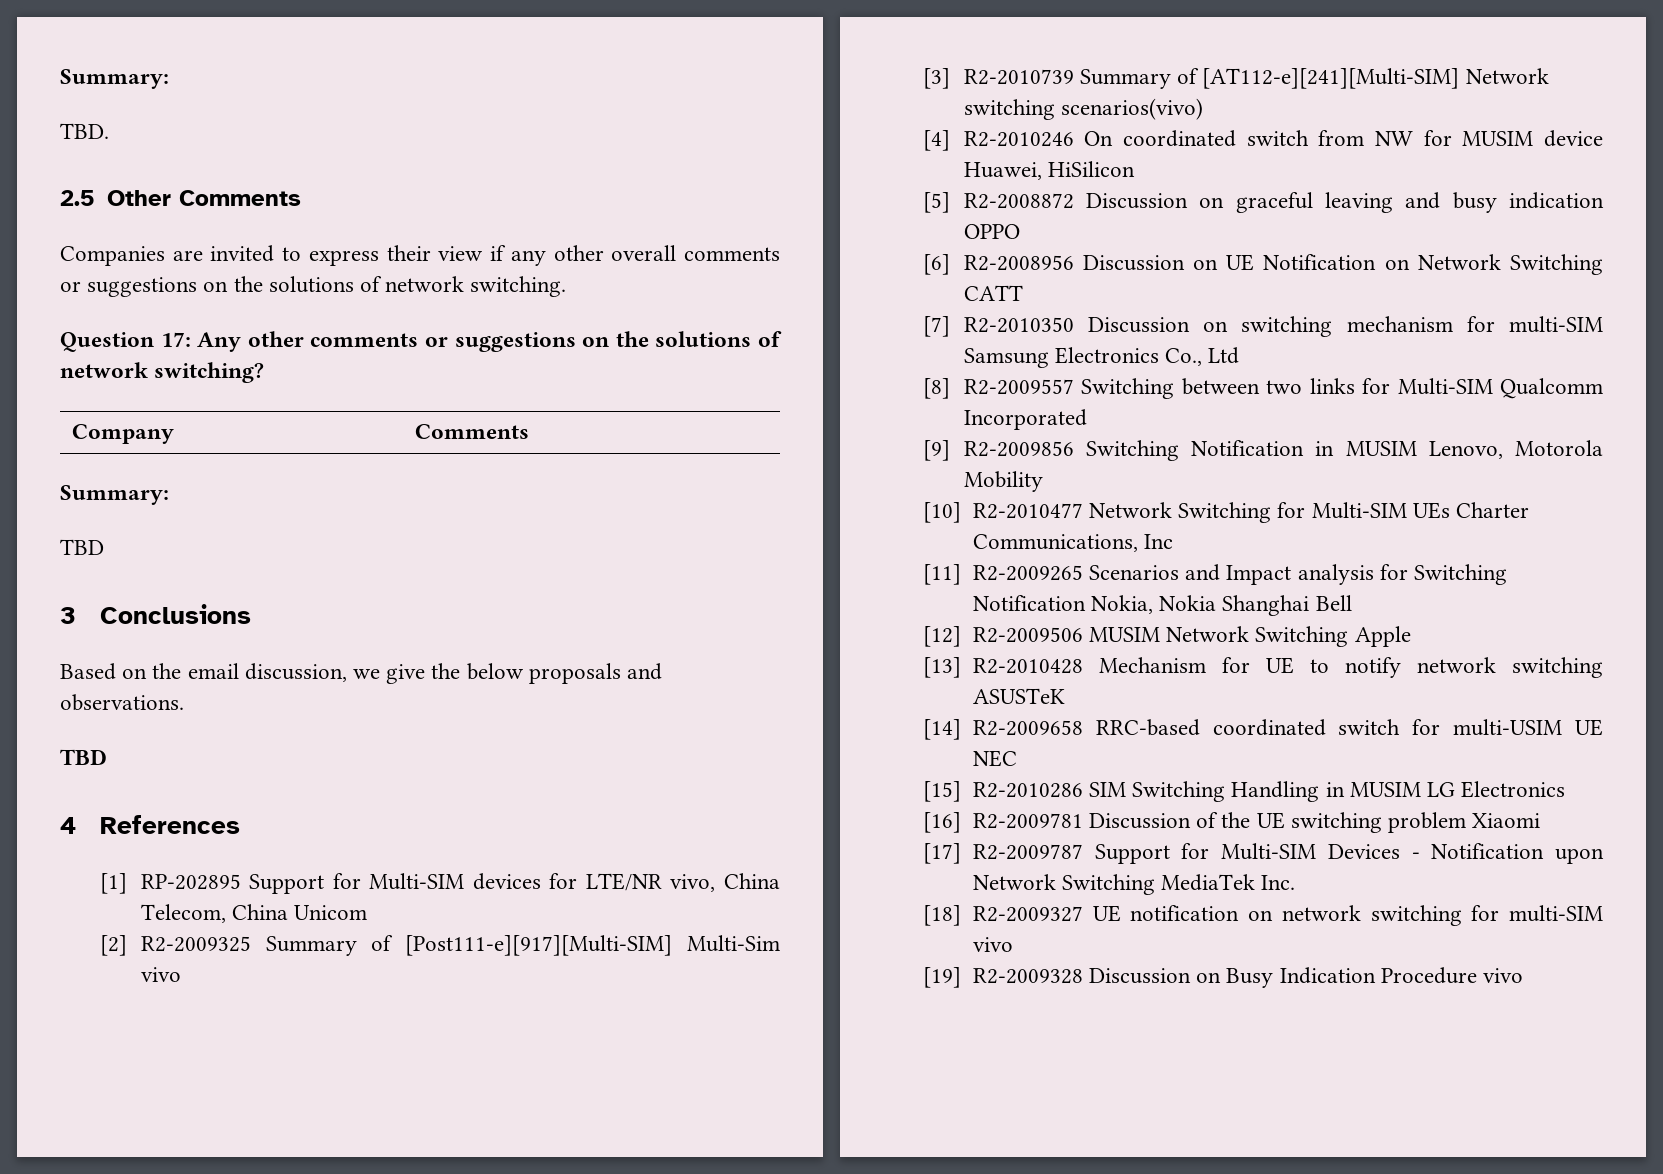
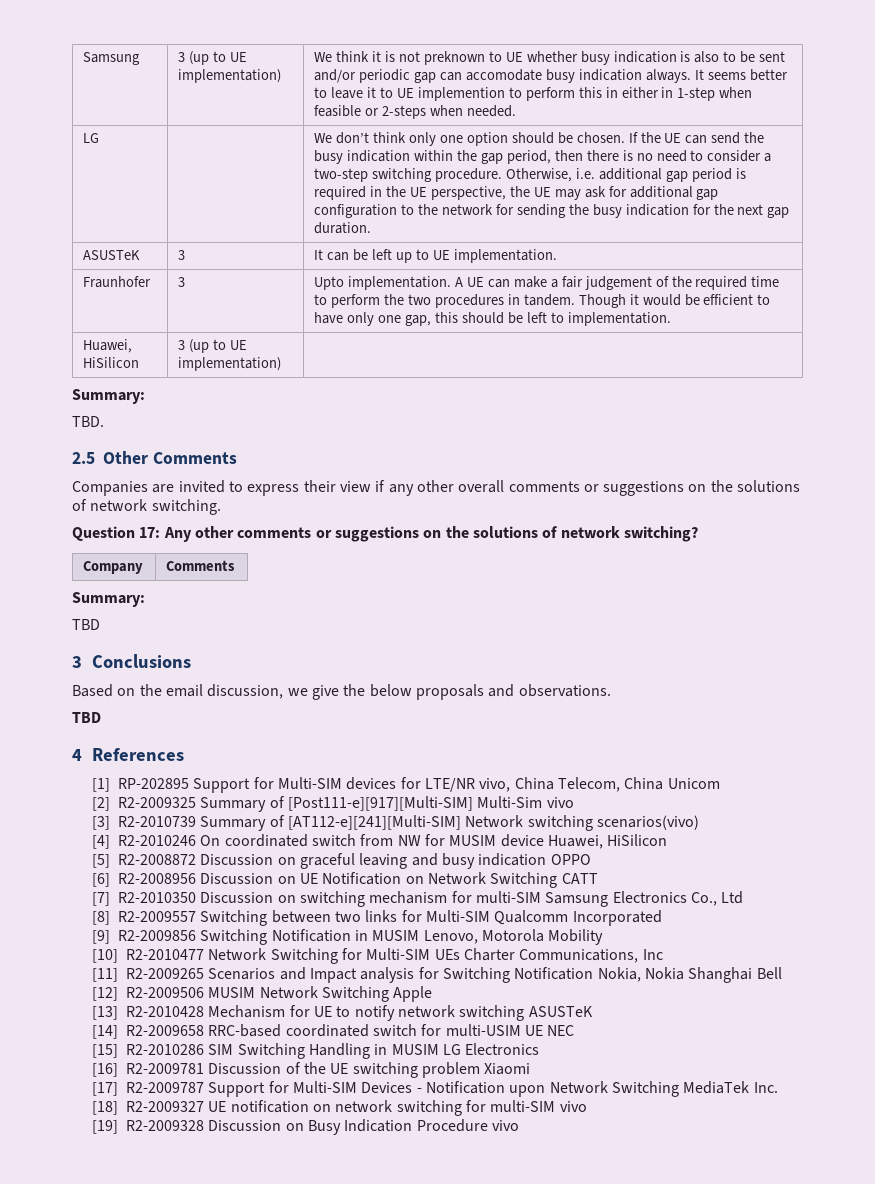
+ Samsung | 3 (up to UE implementation) | We think it is not preknown to UE whether busy indication is also to be sent and/or periodic gap can accomodate busy indication always. It seems better to leave it to UE implemention to perform this in either in 1-step when feasible or 2-steps when needed.
+ LG | | We don’t think only one option should be chosen. If the UE can send the busy indication within the gap period, then there is no need to consider a two-step switching procedure. Otherwise, i.e. additional gap period is required in the UE perspective, the UE may ask for additional gap configuration to the network for sending the busy indication for the next gap duration.
+ ASUSTeK | 3 | It can be left up to UE implementation.
+ Fraunhofer | 3 | Upto implementation. A UE can make a fair judgement of the required time to perform the two procedures in tandem. Though it would be efficient to have only one gap, this should be left to implementation.
+ Huawei, HiSilicon | 3 (up to UE implementation) |

